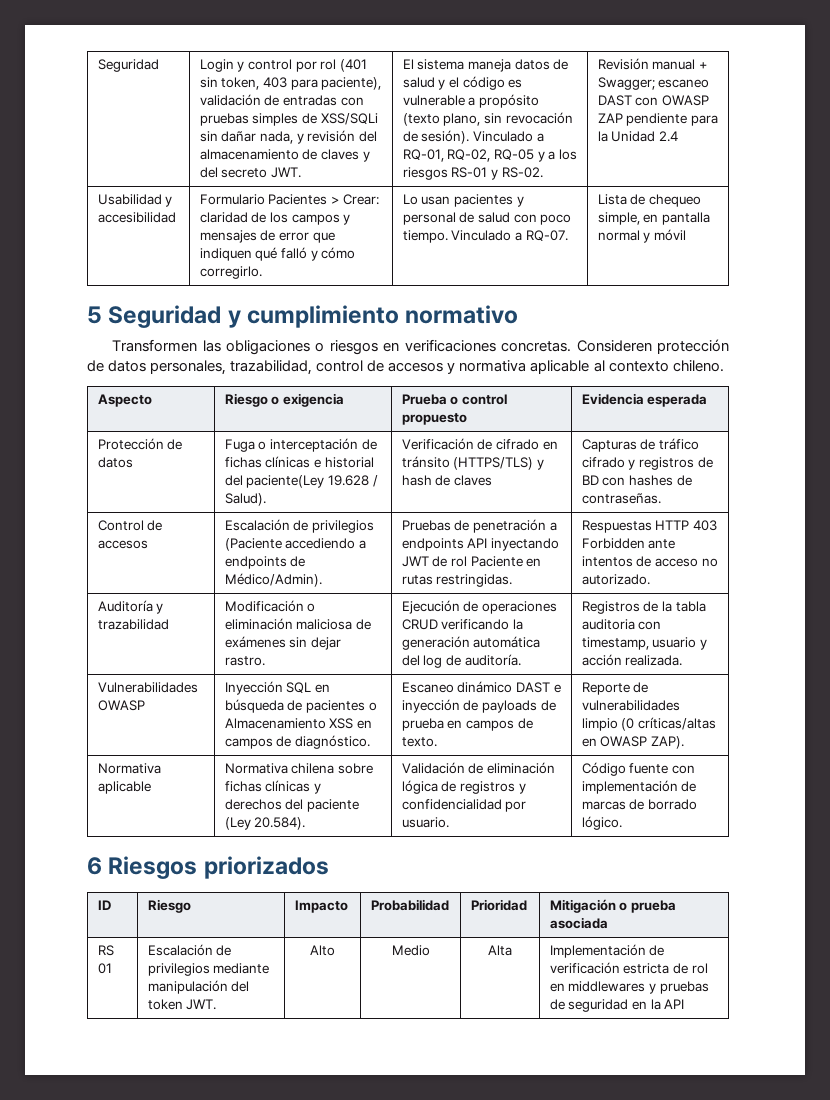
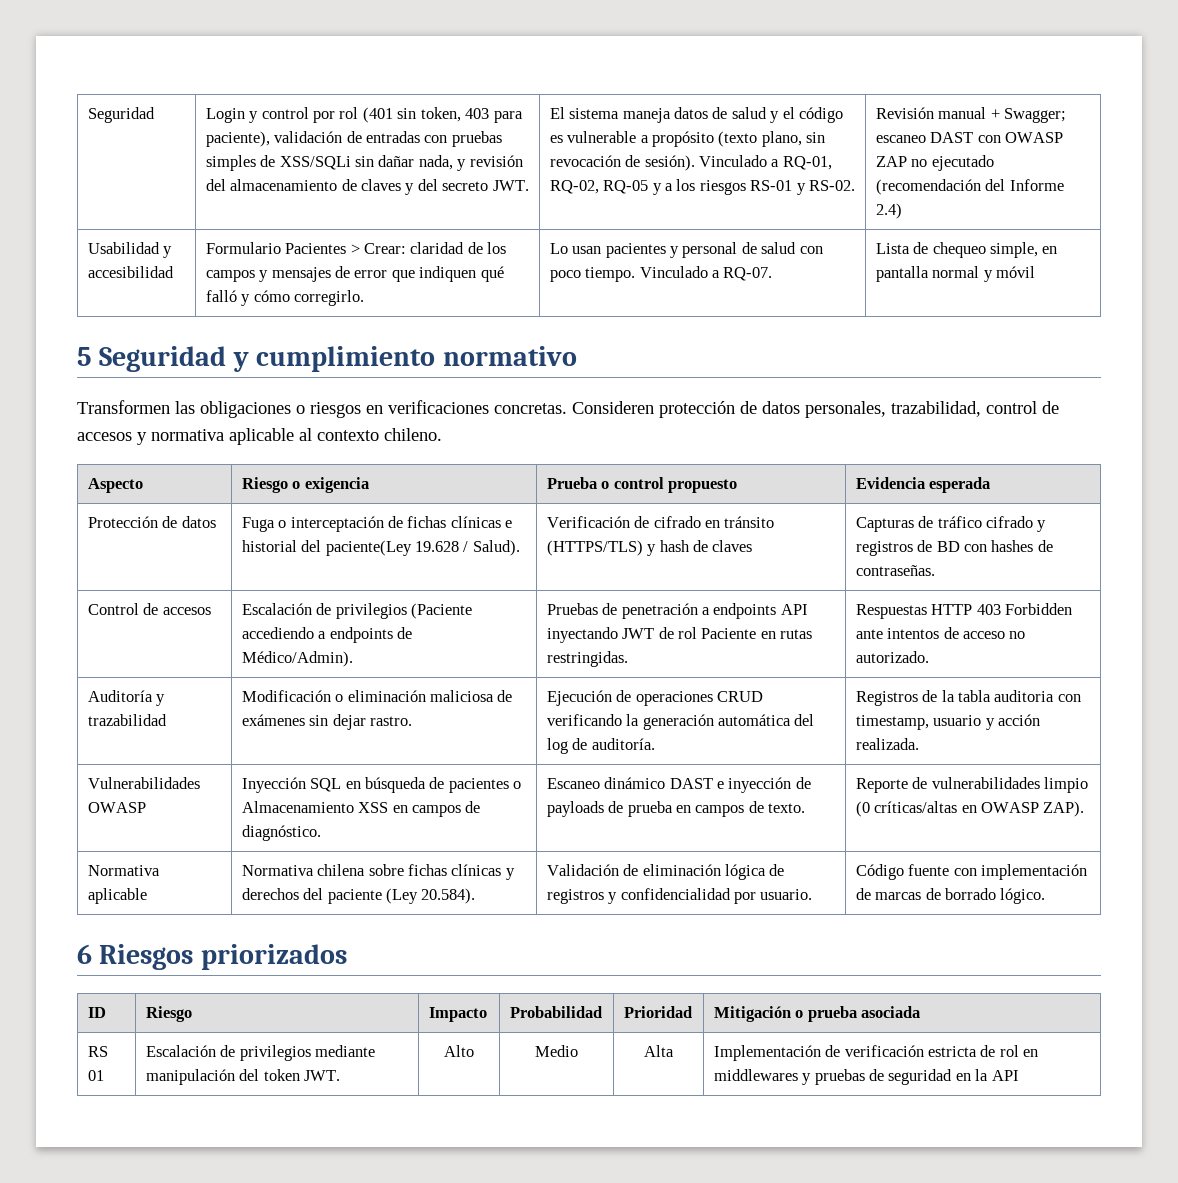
- Revisión manual + Swagger; escaneo DAST con OWASP ZAP pendiente para la Unidad 2.4
+ Revisión manual + Swagger; escaneo DAST con OWASP ZAP no ejecutado (recomendación del Informe 2.4)

